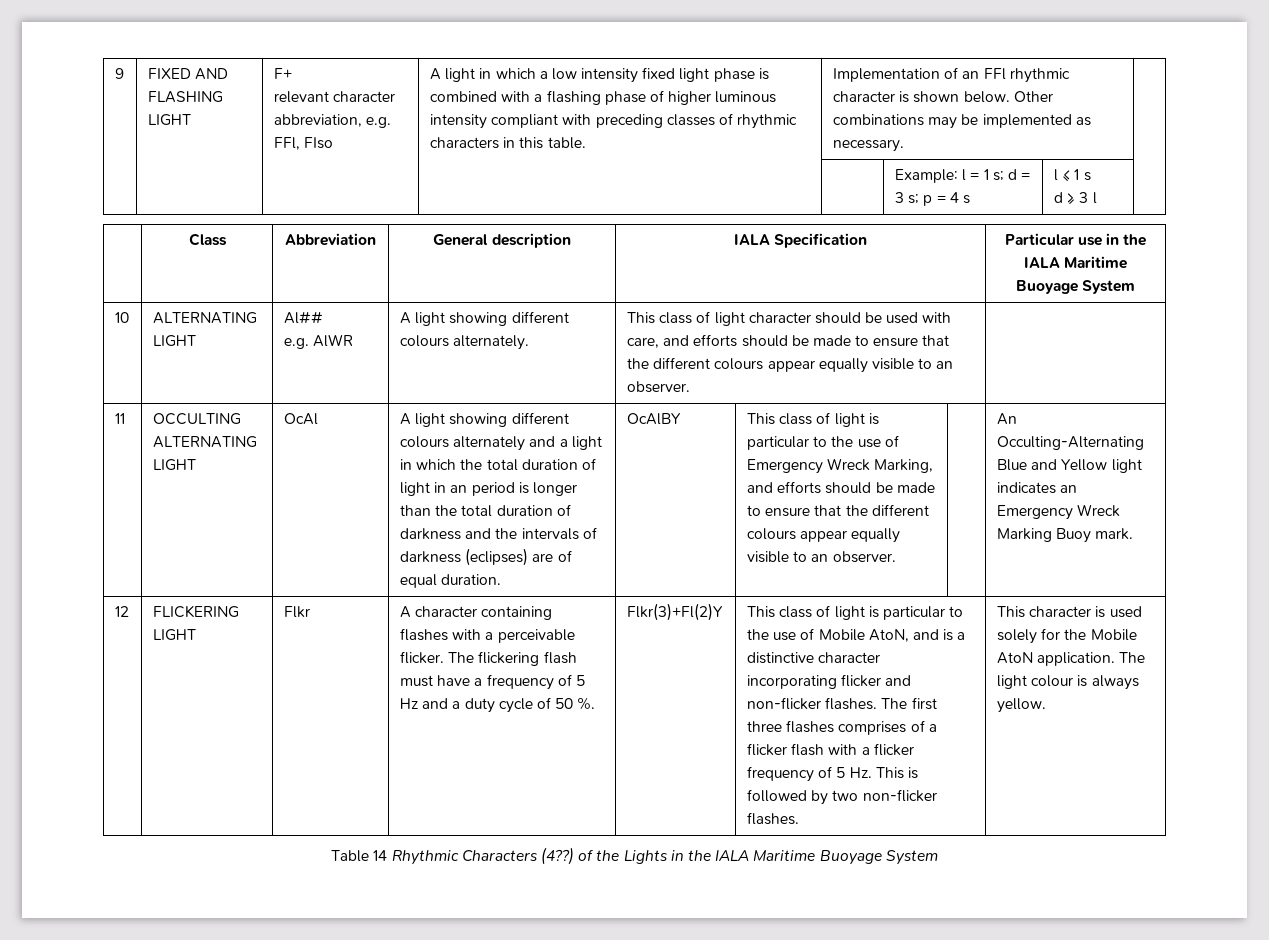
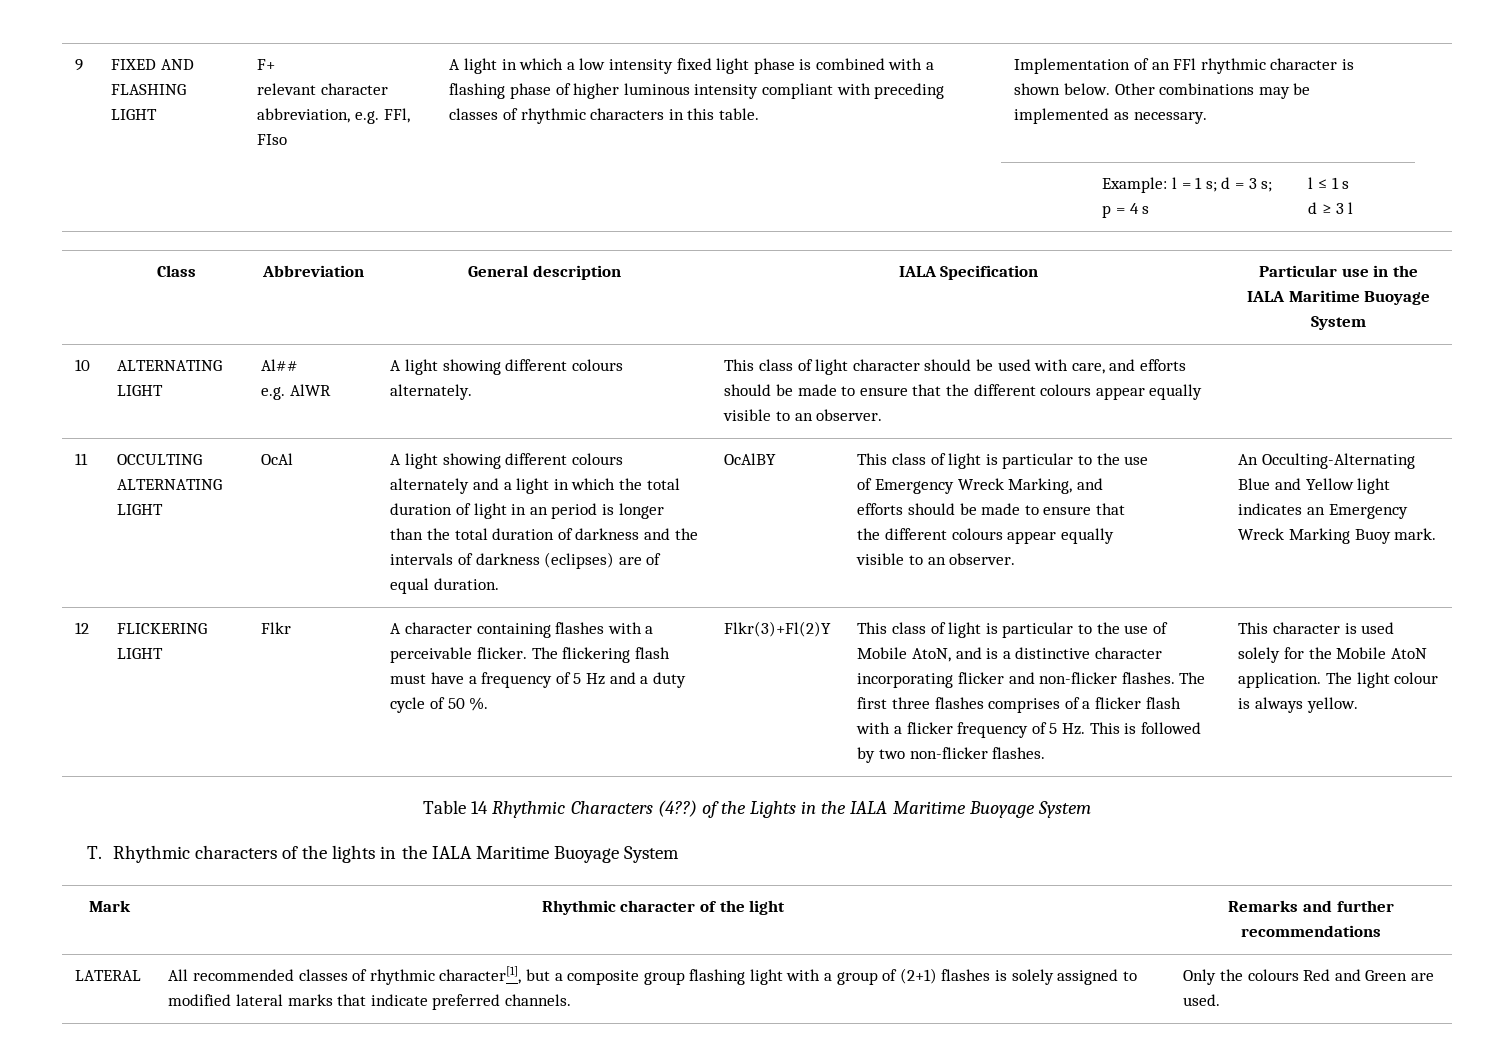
+ T. Rhythmic characters of the lights in the IALA Maritime Buoyage System
+ Mark | Rhythmic character of the light | Remarks and further recommendations
+ LATERAL | All recommended classes of rhythmic character[1], but a composite group flashing light with a group of (2+1) flashes is solely assigned to modified lateral marks that indicate preferred channels. | Only the colours Red and Green are used.

